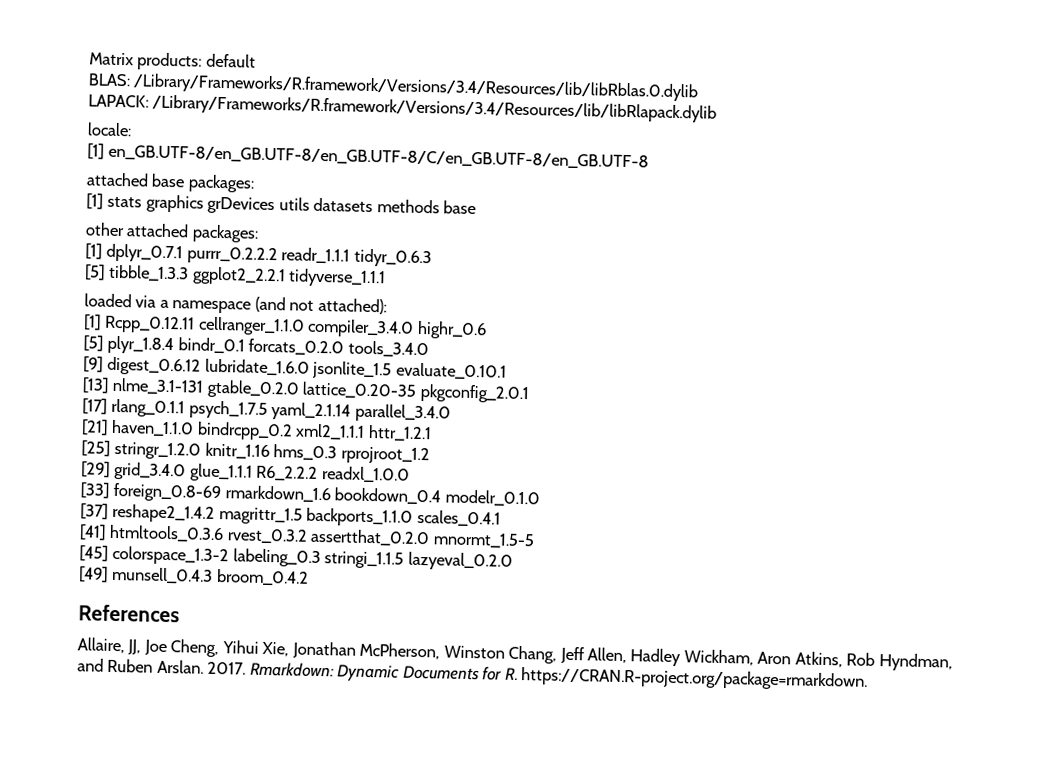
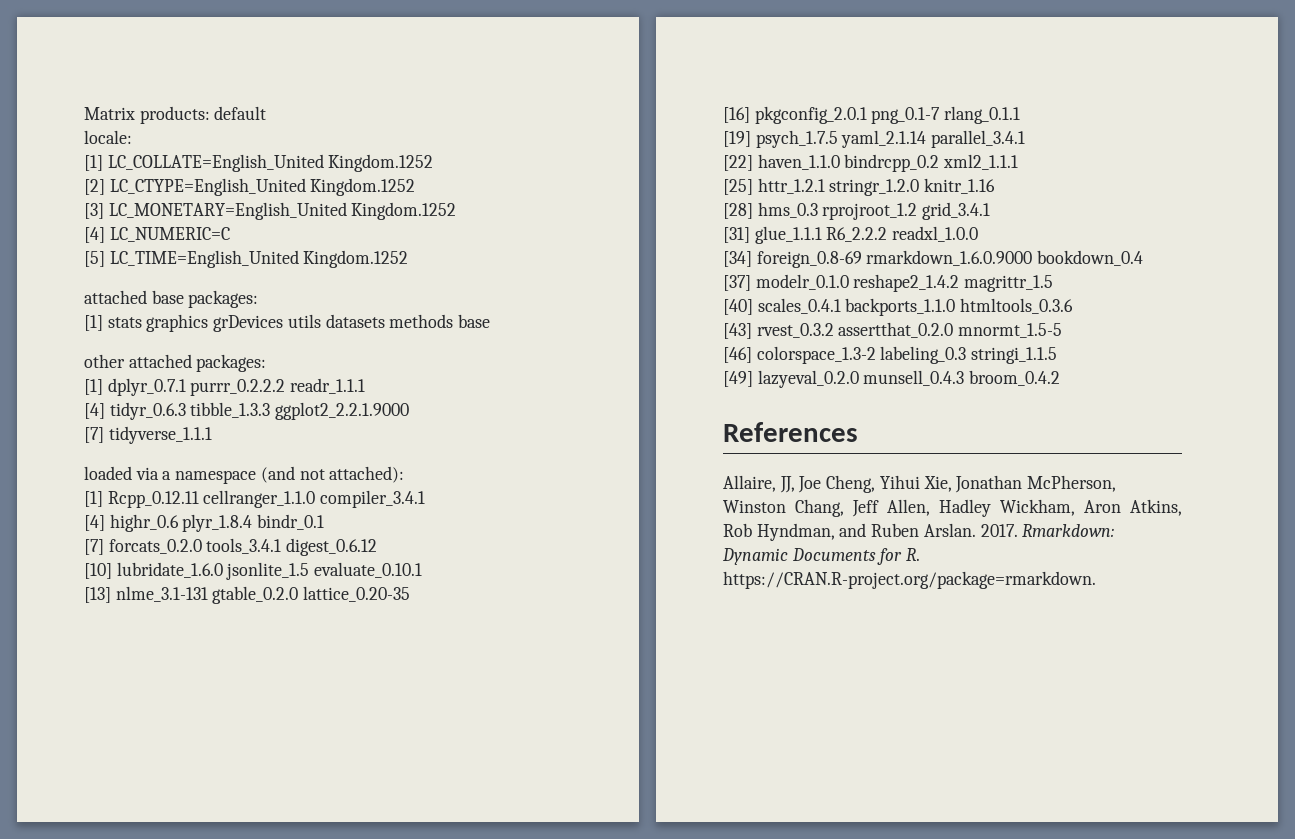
- BLAS: /Library/Frameworks/R.framework/Versions/3.4/Resources/lib/libRblas.0.dylib
- LAPACK: /Library/Frameworks/R.framework/Versions/3.4/Resources/lib/libRlapack.dylib
  locale:
- [1] en_GB.UTF-8/en_GB.UTF-8/en_GB.UTF-8/C/en_GB.UTF-8/en_GB.UTF-8
+ [1] LC_COLLATE=English_United Kingdom.1252
+ [2] LC_CTYPE=English_United Kingdom.1252
+ [3] LC_MONETARY=English_United Kingdom.1252
+ [4] LC_NUMERIC=C
+ [5] LC_TIME=English_United Kingdom.1252
- [1] dplyr_0.7.1 purrr_0.2.2.2 readr_1.1.1 tidyr_0.6.3
- [5] tibble_1.3.3 ggplot2_2.2.1 tidyverse_1.1.1
+ [1] dplyr_0.7.1 purrr_0.2.2.2 readr_1.1.1
+ [4] tidyr_0.6.3 tibble_1.3.3 ggplot2_2.2.1.9000
+ [7] tidyverse_1.1.1
- [1] Rcpp_0.12.11 cellranger_1.1.0 compiler_3.4.0 highr_0.6
- [5] plyr_1.8.4 bindr_0.1 forcats_0.2.0 tools_3.4.0
- [9] digest_0.6.12 lubridate_1.6.0 jsonlite_1.5 evaluate_0.10.1
+ [1] Rcpp_0.12.11 cellranger_1.1.0 compiler_3.4.1
+ [4] highr_0.6 plyr_1.8.4 bindr_0.1
+ [7] forcats_0.2.0 tools_3.4.1 digest_0.6.12
+ [10] lubridate_1.6.0 jsonlite_1.5 evaluate_0.10.1
- [13] nlme_3.1-131 gtable_0.2.0 lattice_0.20-35 pkgconfig_2.0.1
- [17] rlang_0.1.1 psych_1.7.5 yaml_2.1.14 parallel_3.4.0
- [21] haven_1.1.0 bindrcpp_0.2 xml2_1.1.1 httr_1.2.1
+ [13] nlme_3.1-131 gtable_0.2.0 lattice_0.20-35
+ [16] pkgconfig_2.0.1 png_0.1-7 rlang_0.1.1
+ [19] psych_1.7.5 yaml_2.1.14 parallel_3.4.1
+ [22] haven_1.1.0 bindrcpp_0.2 xml2_1.1.1
- [25] stringr_1.2.0 knitr_1.16 hms_0.3 rprojroot_1.2
- [29] grid_3.4.0 glue_1.1.1 R6_2.2.2 readxl_1.0.0
+ [25] httr_1.2.1 stringr_1.2.0 knitr_1.16
+ [28] hms_0.3 rprojroot_1.2 grid_3.4.1
+ [31] glue_1.1.1 R6_2.2.2 readxl_1.0.0
- [33] foreign_0.8-69 rmarkdown_1.6 bookdown_0.4 modelr_0.1.0
+ [34] foreign_0.8-69 rmarkdown_1.6.0.9000 bookdown_0.4
- [37] reshape2_1.4.2 magrittr_1.5 backports_1.1.0 scales_0.4.1
- [41] htmltools_0.3.6 rvest_0.3.2 assertthat_0.2.0 mnormt_1.5-5
+ [37] modelr_0.1.0 reshape2_1.4.2 magrittr_1.5
+ [40] scales_0.4.1 backports_1.1.0 htmltools_0.3.6
+ [43] rvest_0.3.2 assertthat_0.2.0 mnormt_1.5-5
- [45] colorspace_1.3-2 labeling_0.3 stringi_1.1.5 lazyeval_0.2.0
+ [46] colorspace_1.3-2 labeling_0.3 stringi_1.1.5
- [49] munsell_0.4.3 broom_0.4.2
+ [49] lazyeval_0.2.0 munsell_0.4.3 broom_0.4.2

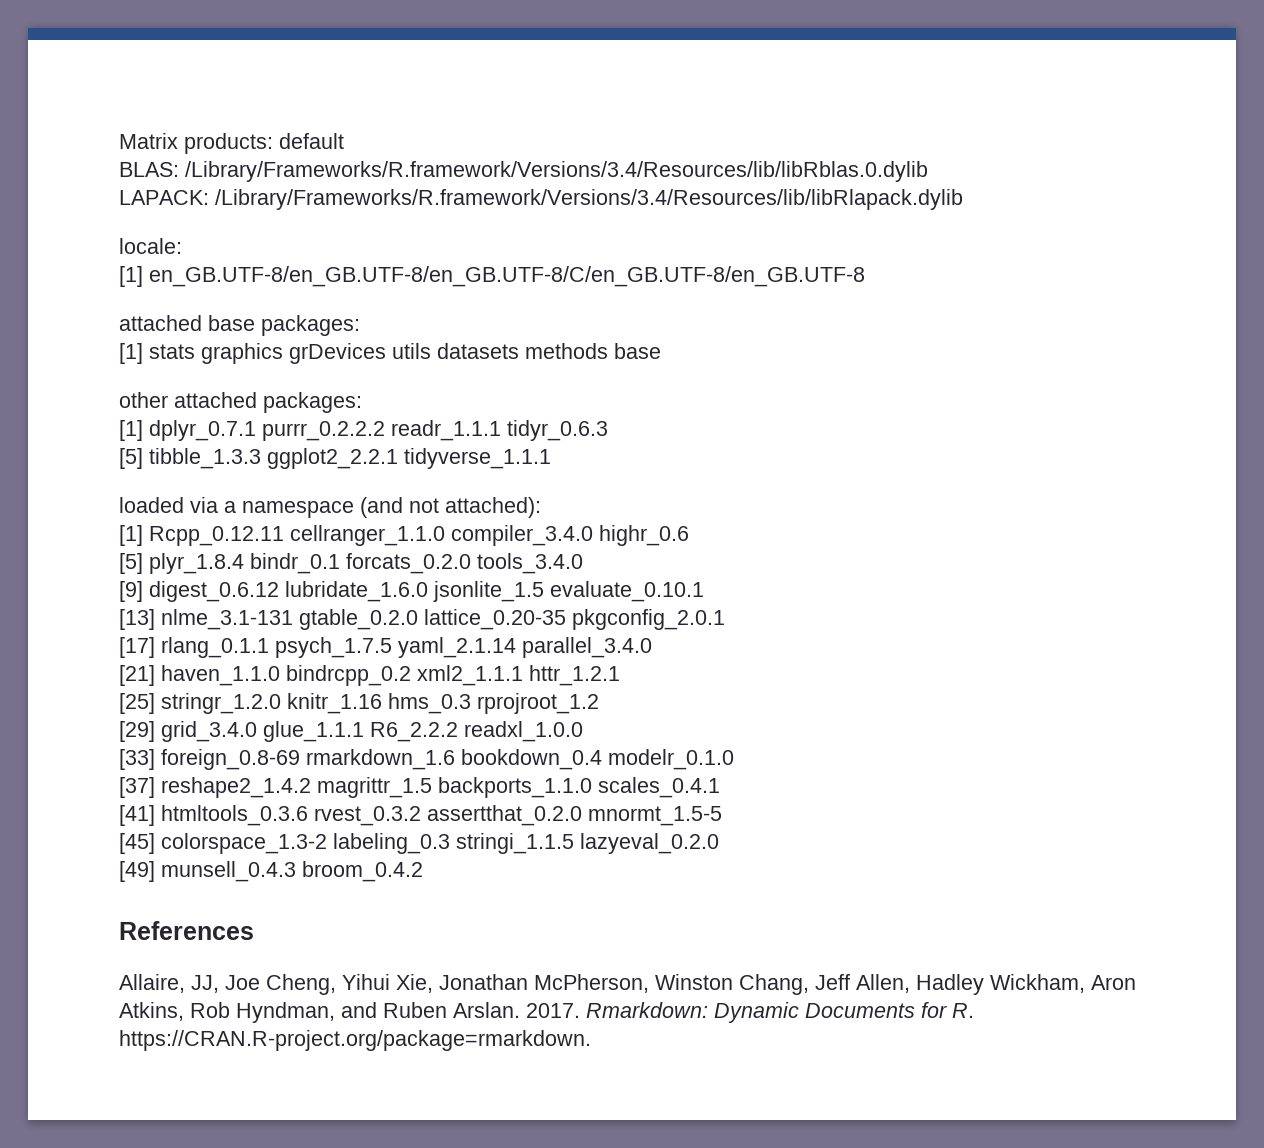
+ BLAS: /Library/Frameworks/R.framework/Versions/3.4/Resources/lib/libRblas.0.dylib
+ LAPACK: /Library/Frameworks/R.framework/Versions/3.4/Resources/lib/libRlapack.dylib
  locale:
- [1] LC_COLLATE=English_United Kingdom.1252
- [2] LC_CTYPE=English_United Kingdom.1252
- [3] LC_MONETARY=English_United Kingdom.1252
- [4] LC_NUMERIC=C
- [5] LC_TIME=English_United Kingdom.1252
+ [1] en_GB.UTF-8/en_GB.UTF-8/en_GB.UTF-8/C/en_GB.UTF-8/en_GB.UTF-8
- [1] dplyr_0.7.1 purrr_0.2.2.2 readr_1.1.1
- [4] tidyr_0.6.3 tibble_1.3.3 ggplot2_2.2.1.9000
- [7] tidyverse_1.1.1
+ [1] dplyr_0.7.1 purrr_0.2.2.2 readr_1.1.1 tidyr_0.6.3
+ [5] tibble_1.3.3 ggplot2_2.2.1 tidyverse_1.1.1
- [1] Rcpp_0.12.11 cellranger_1.1.0 compiler_3.4.1
- [4] highr_0.6 plyr_1.8.4 bindr_0.1
- [7] forcats_0.2.0 tools_3.4.1 digest_0.6.12
- [10] lubridate_1.6.0 jsonlite_1.5 evaluate_0.10.1
+ [1] Rcpp_0.12.11 cellranger_1.1.0 compiler_3.4.0 highr_0.6
+ [5] plyr_1.8.4 bindr_0.1 forcats_0.2.0 tools_3.4.0
+ [9] digest_0.6.12 lubridate_1.6.0 jsonlite_1.5 evaluate_0.10.1
- [13] nlme_3.1-131 gtable_0.2.0 lattice_0.20-35
- [16] pkgconfig_2.0.1 png_0.1-7 rlang_0.1.1
- [19] psych_1.7.5 yaml_2.1.14 parallel_3.4.1
- [22] haven_1.1.0 bindrcpp_0.2 xml2_1.1.1
+ [13] nlme_3.1-131 gtable_0.2.0 lattice_0.20-35 pkgconfig_2.0.1
+ [17] rlang_0.1.1 psych_1.7.5 yaml_2.1.14 parallel_3.4.0
+ [21] haven_1.1.0 bindrcpp_0.2 xml2_1.1.1 httr_1.2.1
- [25] httr_1.2.1 stringr_1.2.0 knitr_1.16
- [28] hms_0.3 rprojroot_1.2 grid_3.4.1
- [31] glue_1.1.1 R6_2.2.2 readxl_1.0.0
+ [25] stringr_1.2.0 knitr_1.16 hms_0.3 rprojroot_1.2
+ [29] grid_3.4.0 glue_1.1.1 R6_2.2.2 readxl_1.0.0
- [34] foreign_0.8-69 rmarkdown_1.6.0.9000 bookdown_0.4
+ [33] foreign_0.8-69 rmarkdown_1.6 bookdown_0.4 modelr_0.1.0
- [37] modelr_0.1.0 reshape2_1.4.2 magrittr_1.5
- [40] scales_0.4.1 backports_1.1.0 htmltools_0.3.6
- [43] rvest_0.3.2 assertthat_0.2.0 mnormt_1.5-5
+ [37] reshape2_1.4.2 magrittr_1.5 backports_1.1.0 scales_0.4.1
+ [41] htmltools_0.3.6 rvest_0.3.2 assertthat_0.2.0 mnormt_1.5-5
- [46] colorspace_1.3-2 labeling_0.3 stringi_1.1.5
+ [45] colorspace_1.3-2 labeling_0.3 stringi_1.1.5 lazyeval_0.2.0
- [49] lazyeval_0.2.0 munsell_0.4.3 broom_0.4.2
+ [49] munsell_0.4.3 broom_0.4.2

